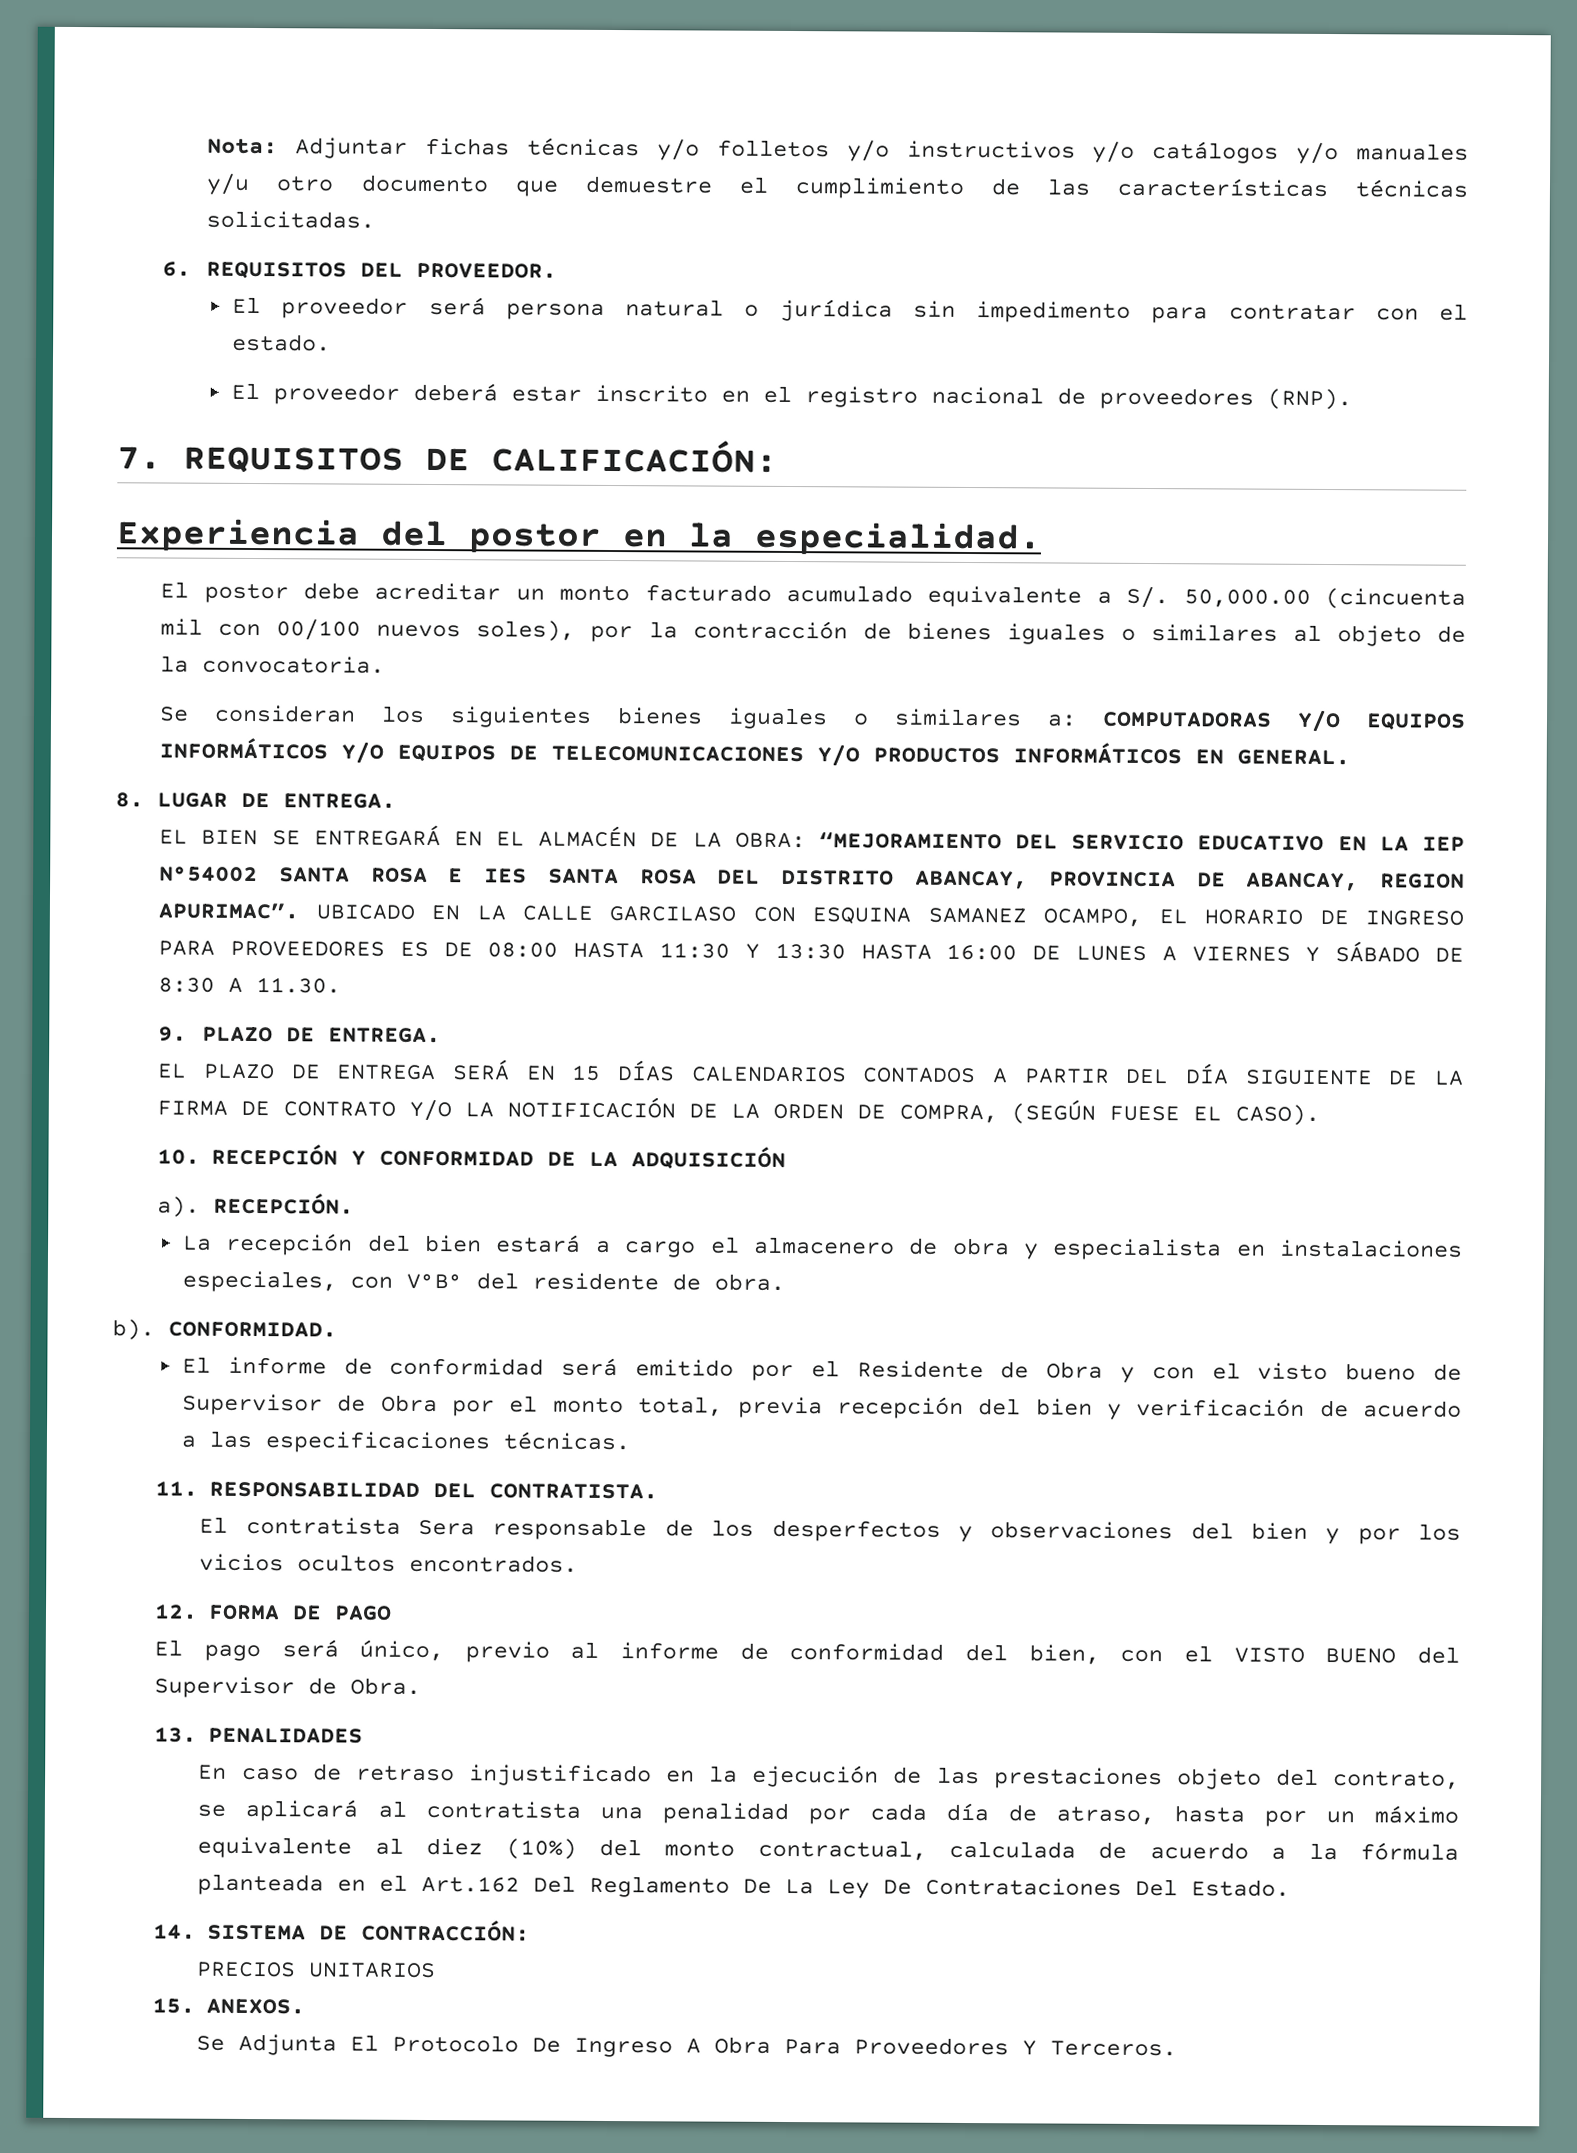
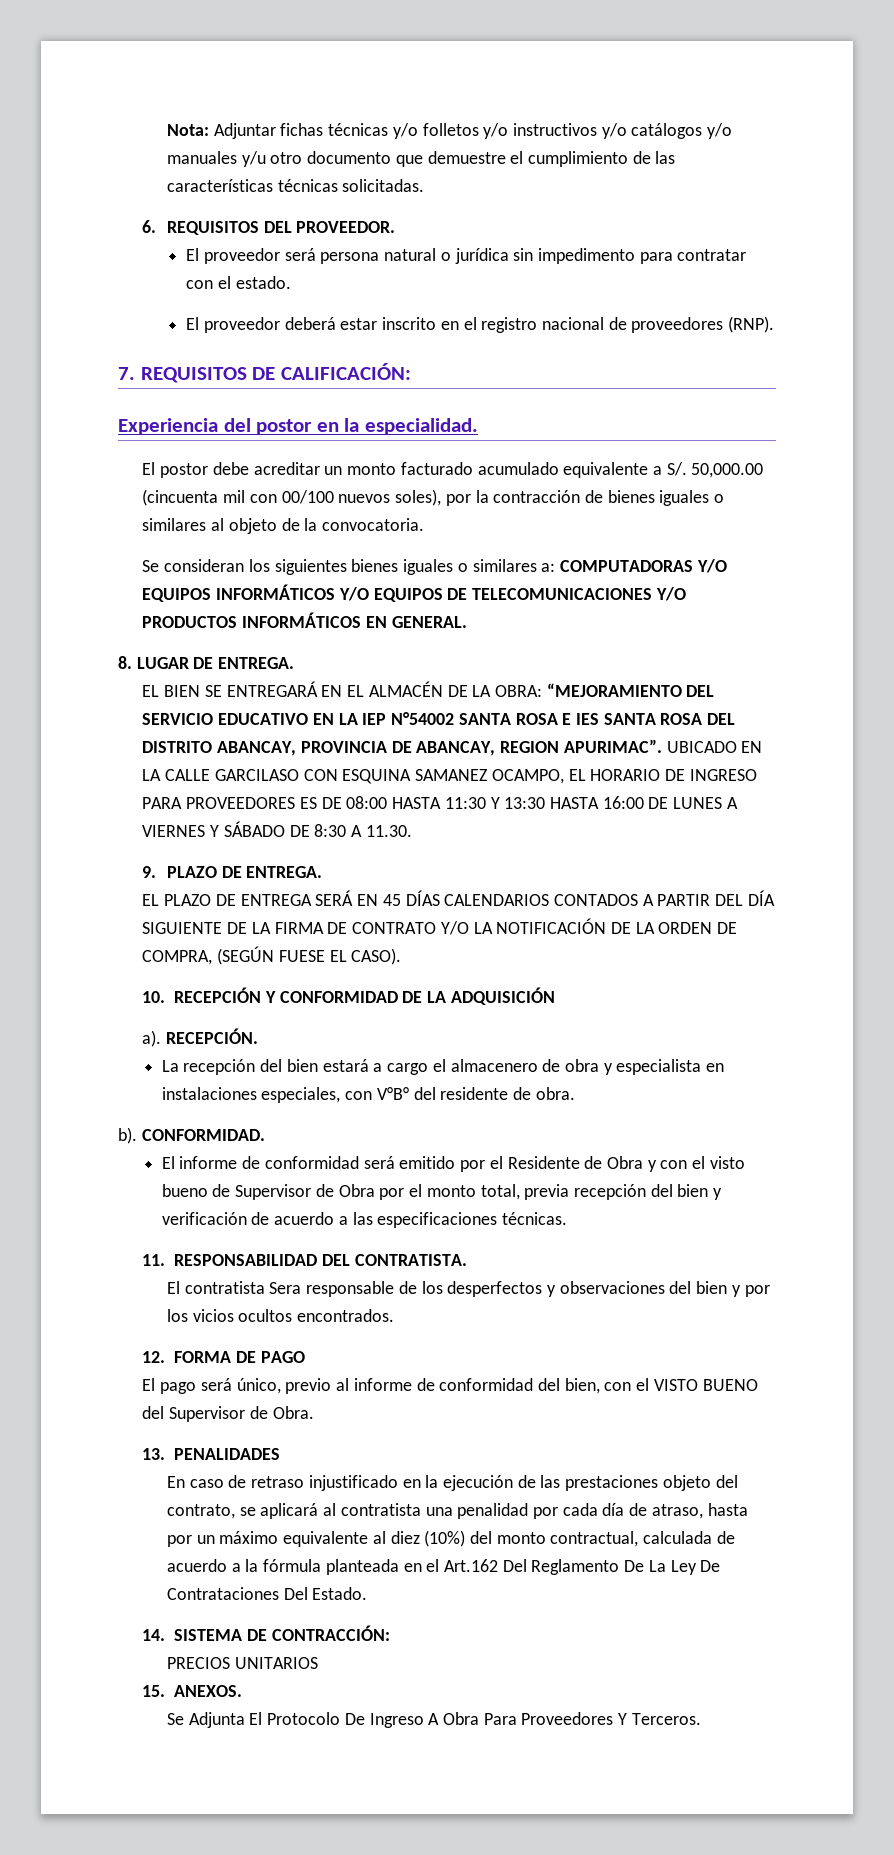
- EL PLAZO DE ENTREGA SERÁ EN 15 DÍAS CALENDARIOS CONTADOS A PARTIR DEL DÍA SIGUIENTE DE LA FIRMA DE CONTRATO Y/O LA NOTIFICACIÓN DE LA ORDEN DE COMPRA, (SEGÚN FUESE EL CASO).
+ EL PLAZO DE ENTREGA SERÁ EN 45 DÍAS CALENDARIOS CONTADOS A PARTIR DEL DÍA SIGUIENTE DE LA FIRMA DE CONTRATO Y/O LA NOTIFICACIÓN DE LA ORDEN DE COMPRA, (SEGÚN FUESE EL CASO).

